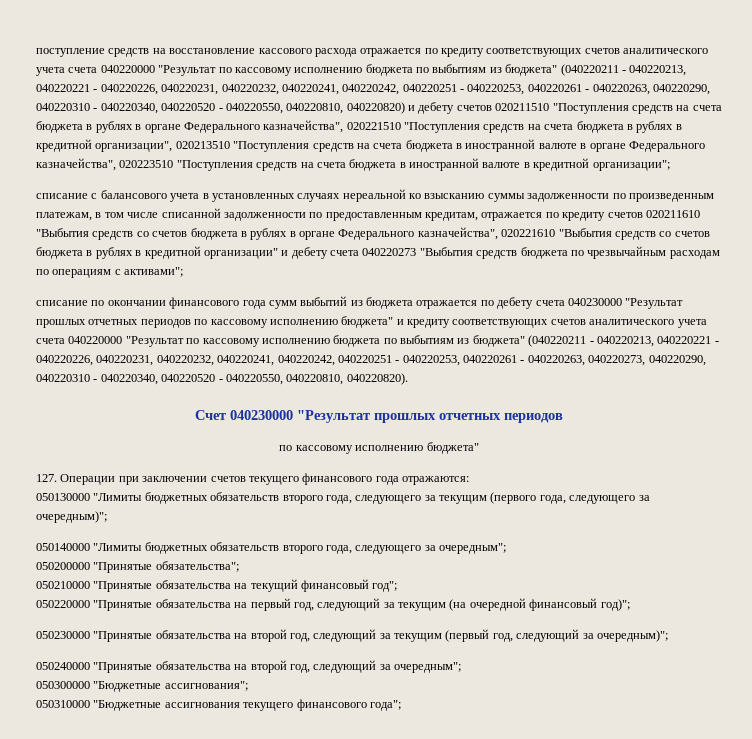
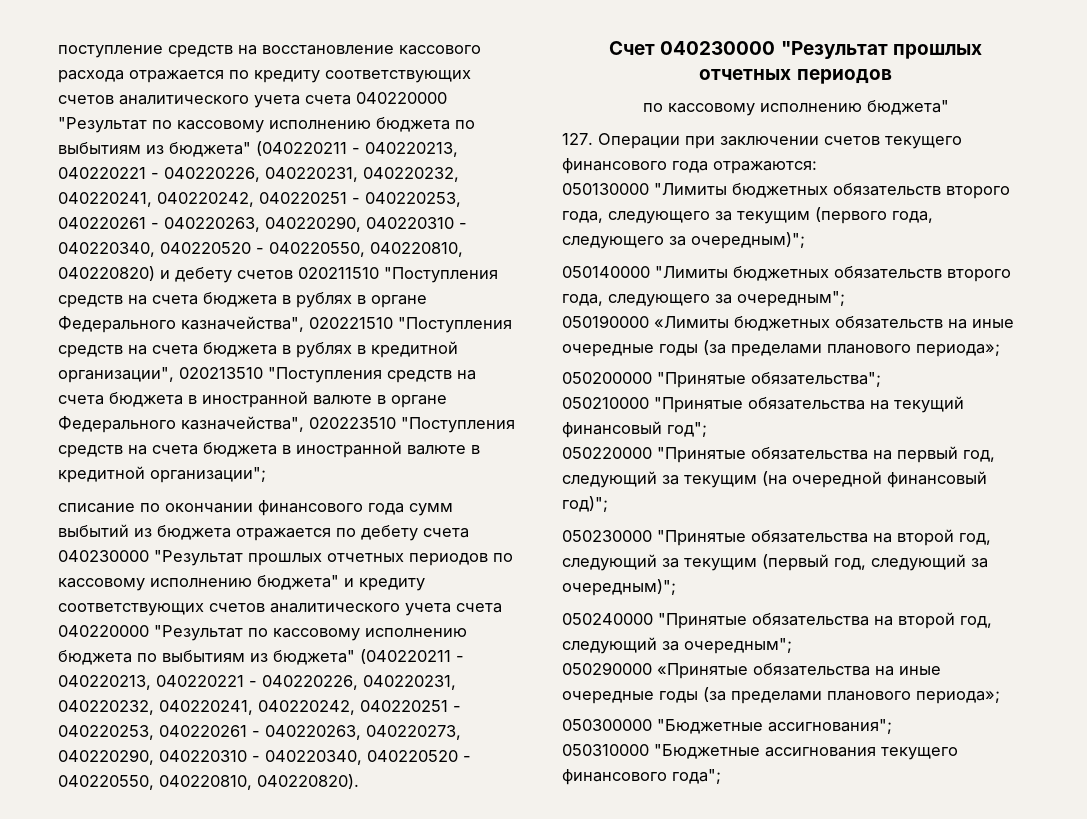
- списание с балансового учета в установленных случаях нереальной ко взысканию суммы задолженности по произведенным платежам, в том числе списанной задолженности по предоставленным кредитам, отражается по кредиту счетов 020211610 "Выбытия средств со счетов бюджета в рублях в органе Федерального казначейства", 020221610 "Выбытия средств со счетов бюджета в рублях в кредитной организации" и дебету счета 040220273 "Выбытия средств бюджета по чрезвычайным расходам по операциям с активами";
+ 050190000 «Лимиты бюджетных обязательств на иные очередные годы (за пределами планового периода»;
+ 050290000 «Принятые обязательства на иные очередные годы (за пределами планового периода»;

